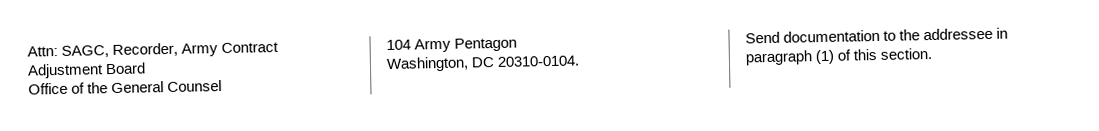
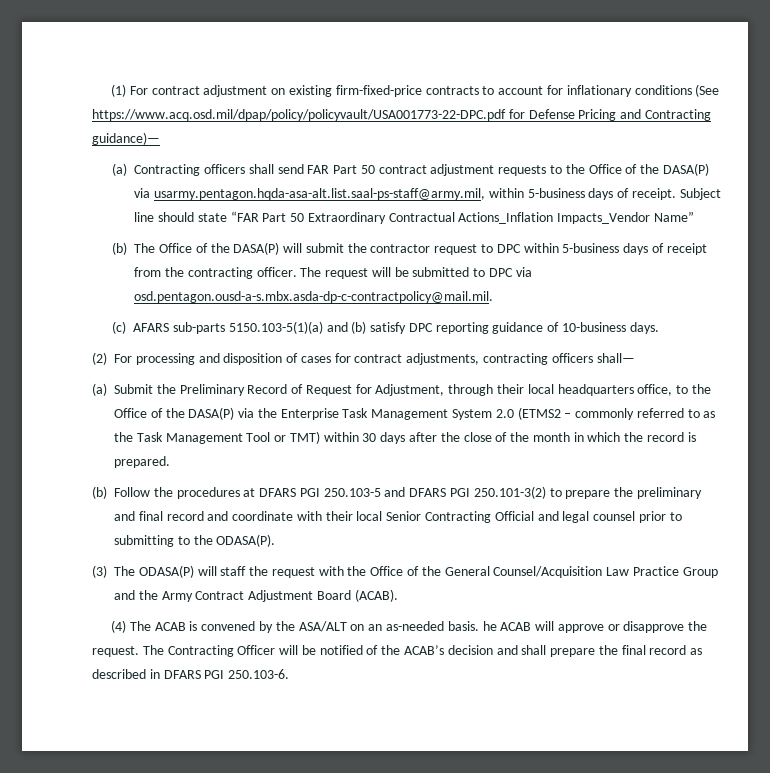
- Attn: SAGC, Recorder, Army Contract Adjustment Board
- Office of the General Counsel
- 104 Army Pentagon
- Washington, DC 20310-0104.
- Send documentation to the addressee in paragraph (1) of this section.
+ (1) For contract adjustment on existing firm-fixed-price contracts to account for inflationary conditions (See https://www.acq.osd.mil/dpap/policy/policyvault/USA001773-22-DPC.pdf for Defense Pricing and Contracting guidance)—
+ (a) Contracting officers shall send FAR Part 50 contract adjustment requests to the Office of the DASA(P) via usarmy.pentagon.hqda-asa-alt.list.saal-ps-staff@army.mil, within 5-business days of receipt. Subject line should state “FAR Part 50 Extraordinary Contractual Actions_Inflation Impacts_Vendor Name”
+ (b) The Office of the DASA(P) will submit the contractor request to DPC within 5-business days of receipt from the contracting officer. The request will be submitted to DPC via osd.pentagon.ousd-a-s.mbx.asda-dp-c-contractpolicy@mail.mil.
+ (c) AFARS sub-parts 5150.103-5(1)(a) and (b) satisfy DPC reporting guidance of 10-business days.
+ (2) For processing and disposition of cases for contract adjustments, contracting officers shall—
+ (a) Submit the Preliminary Record of Request for Adjustment, through their local headquarters office, to the Office of the DASA(P) via the Enterprise Task Management System 2.0 (ETMS2 – commonly referred to as the Task Management Tool or TMT) within 30 days after the close of the month in which the record is prepared.
+ (b) Follow the procedures at DFARS PGI 250.103-5 and DFARS PGI 250.101-3(2) to prepare the preliminary and final record and coordinate with their local Senior Contracting Official and legal counsel prior to submitting to the ODASA(P).
+ (3) The ODASA(P) will staff the request with the Office of the General Counsel/Acquisition Law Practice Group and the Army Contract Adjustment Board (ACAB).
+ (4) The ACAB is convened by the ASA/ALT on an as-needed basis. he ACAB will approve or disapprove the request. The Contracting Officer will be notified of the ACAB’s decision and shall prepare the final record as described in DFARS PGI 250.103-6.

